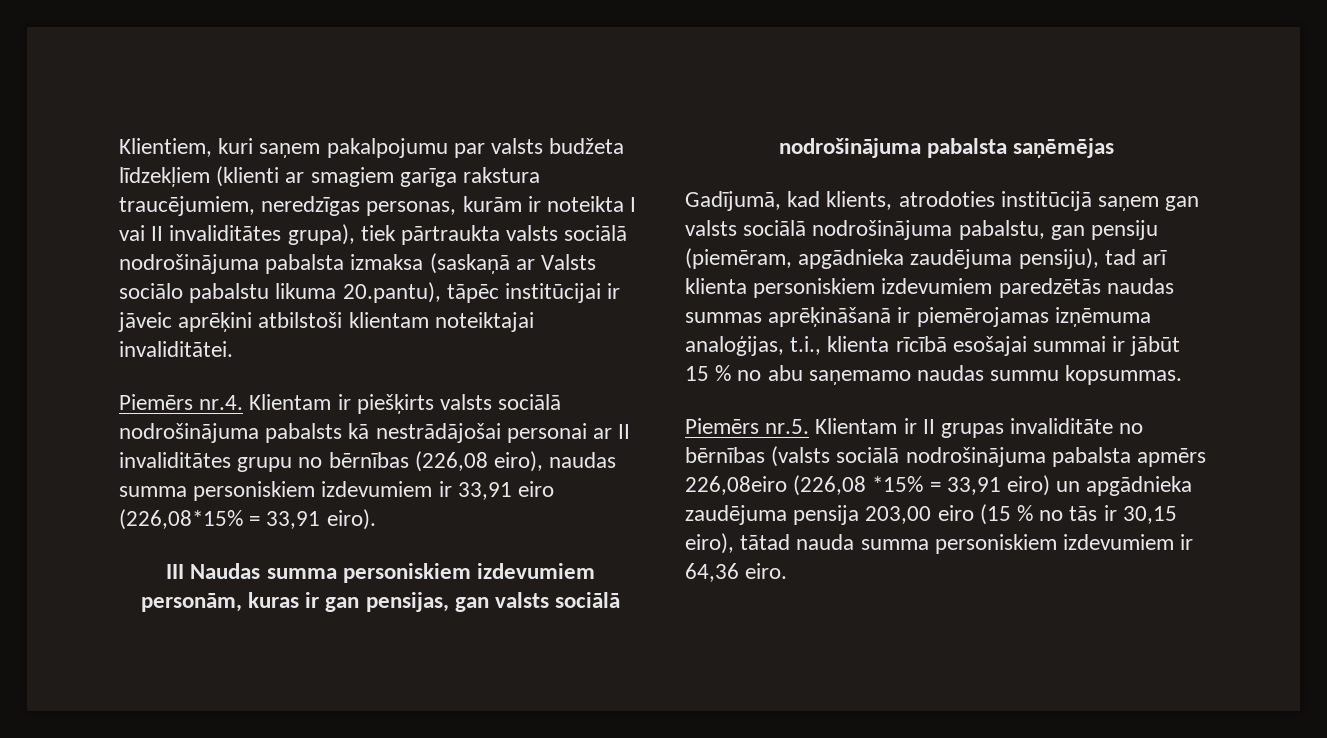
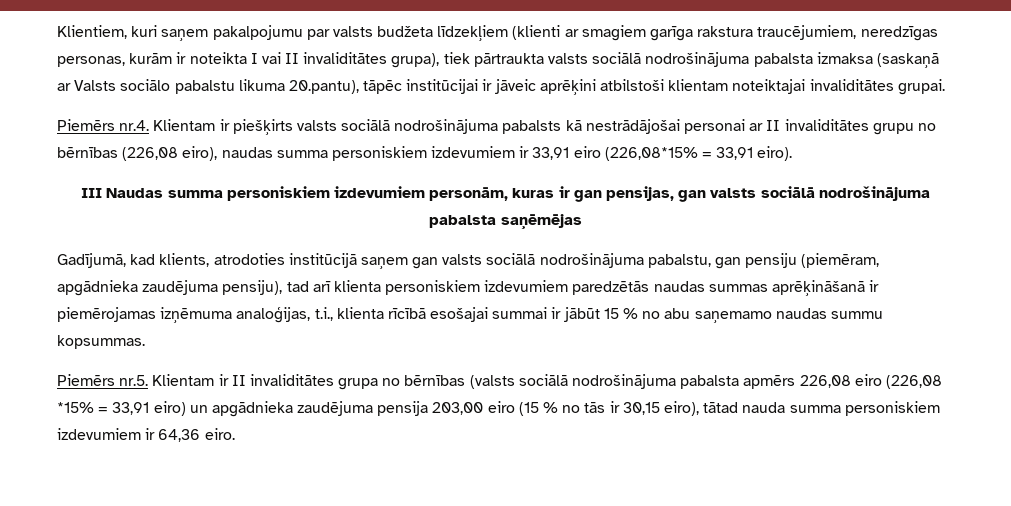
- Klientiem, kuri saņem pakalpojumu par valsts budžeta līdzekļiem (klienti ar smagiem garīga rakstura traucējumiem, neredzīgas personas, kurām ir noteikta I vai II invaliditātes grupa), tiek pārtraukta valsts sociālā nodrošinājuma pabalsta izmaksa (saskaņā ar Valsts sociālo pabalstu likuma 20.pantu), tāpēc institūcijai ir jāveic aprēķini atbilstoši klientam noteiktajai invaliditātei.
+ Klientiem, kuri saņem pakalpojumu par valsts budžeta līdzekļiem (klienti ar smagiem garīga rakstura traucējumiem, neredzīgas personas, kurām ir noteikta I vai II invaliditātes grupa), tiek pārtraukta valsts sociālā nodrošinājuma pabalsta izmaksa (saskaņā ar Valsts sociālo pabalstu likuma 20.pantu), tāpēc institūcijai ir jāveic aprēķini atbilstoši klientam noteiktajai invaliditātes grupai.
- Piemērs nr.5. Klientam ir II grupas invaliditāte no bērnības (valsts sociālā nodrošinājuma pabalsta apmērs 226,08eiro (226,08 *15% = 33,91 eiro) un apgādnieka zaudējuma pensija 203,00 eiro (15 % no tās ir 30,15 eiro), tātad nauda summa personiskiem izdevumiem ir 64,36 eiro.
+ Piemērs nr.5. Klientam ir II invaliditātes grupa no bērnības (valsts sociālā nodrošinājuma pabalsta apmērs 226,08 eiro (226,08 *15% = 33,91 eiro) un apgādnieka zaudējuma pensija 203,00 eiro (15 % no tās ir 30,15 eiro), tātad nauda summa personiskiem izdevumiem ir 64,36 eiro.

